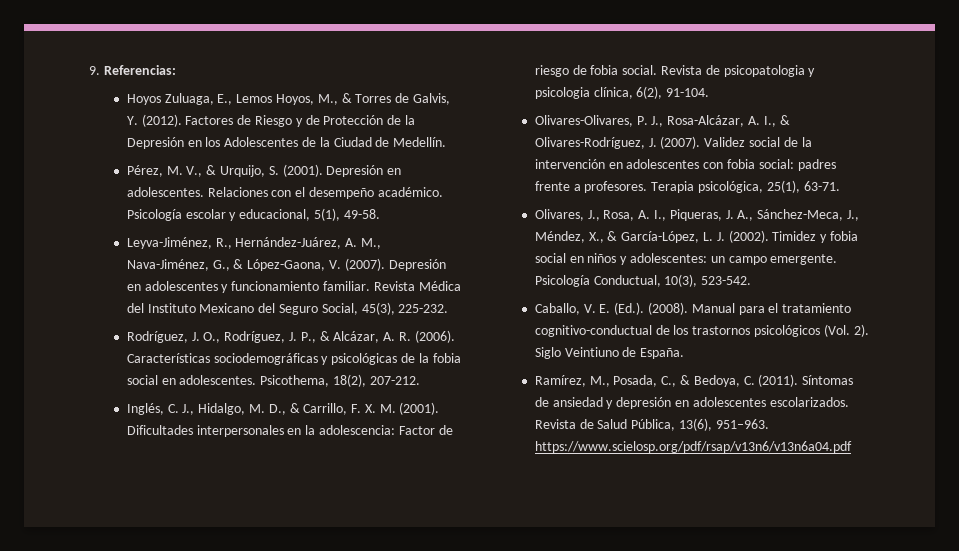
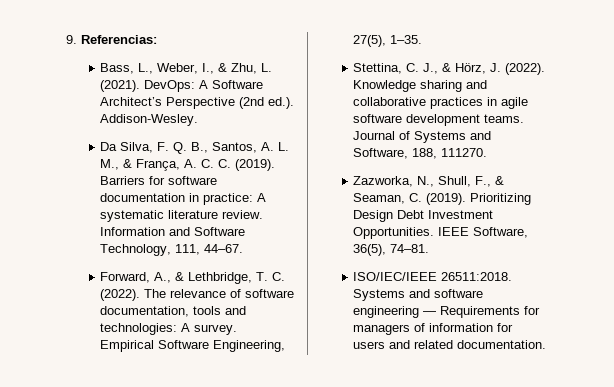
- Hoyos Zuluaga, E., Lemos Hoyos, M., & Torres de Galvis, Y. (2012). Factores de Riesgo y de Protección de la Depresión en los Adolescentes de la Ciudad de Medellín.
- Pérez, M. V., & Urquijo, S. (2001). Depresión en adolescentes. Relaciones con el desempeño académico. Psicología escolar y educacional, 5(1), 49-58.
- Leyva-Jiménez, R., Hernández-Juárez, A. M., Nava-Jiménez, G., & López-Gaona, V. (2007). Depresión en adolescentes y funcionamiento familiar. Revista Médica del Instituto Mexicano del Seguro Social, 45(3), 225-232.
- Rodríguez, J. O., Rodríguez, J. P., & Alcázar, A. R. (2006). Características sociodemográficas y psicológicas de la fobia social en adolescentes. Psicothema, 18(2), 207-212.
- Inglés, C. J., Hidalgo, M. D., & Carrillo, F. X. M. (2001). Dificultades interpersonales en la adolescencia: Factor de riesgo de fobia social. Revista de psicopatologia y psicologia clínica, 6(2), 91-104.
- Olivares-Olivares, P. J., Rosa-Alcázar, A. I., & Olivares-Rodríguez, J. (2007). Validez social de la intervención en adolescentes con fobia social: padres frente a profesores. Terapia psicológica, 25(1), 63-71.
- Olivares, J., Rosa, A. I., Piqueras, J. A., Sánchez-Meca, J., Méndez, X., & García-López, L. J. (2002). Timidez y fobia social en niños y adolescentes: un campo emergente. Psicología Conductual, 10(3), 523-542.
- Caballo, V. E. (Ed.). (2008). Manual para el tratamiento cognitivo-conductual de los trastornos psicológicos (Vol. 2). Siglo Veintiuno de España.
- Ramírez, M., Posada, C., & Bedoya, C. (2011). Síntomas de ansiedad y depresión en adolescentes escolarizados. Revista de Salud Pública, 13(6), 951–963. https://www.scielosp.org/pdf/rsap/v13n6/v13n6a04.pdf
+ Bass, L., Weber, I., & Zhu, L. (2021). DevOps: A Software Architect’s Perspective (2nd ed.). Addison-Wesley.
+ Da Silva, F. Q. B., Santos, A. L. M., & França, A. C. C. (2019). Barriers for software documentation in practice: A systematic literature review. Information and Software Technology, 111, 44–67.
+ Forward, A., & Lethbridge, T. C. (2022). The relevance of software documentation, tools and technologies: A survey. Empirical Software Engineering, 27(5), 1–35.
+ Stettina, C. J., & Hörz, J. (2022). Knowledge sharing and collaborative practices in agile software development teams. Journal of Systems and Software, 188, 111270.
+ Zazworka, N., Shull, F., & Seaman, C. (2019). Prioritizing Design Debt Investment Opportunities. IEEE Software, 36(5), 74–81.
+ ISO/IEC/IEEE 26511:2018. Systems and software engineering — Requirements for managers of information for users and related documentation.

